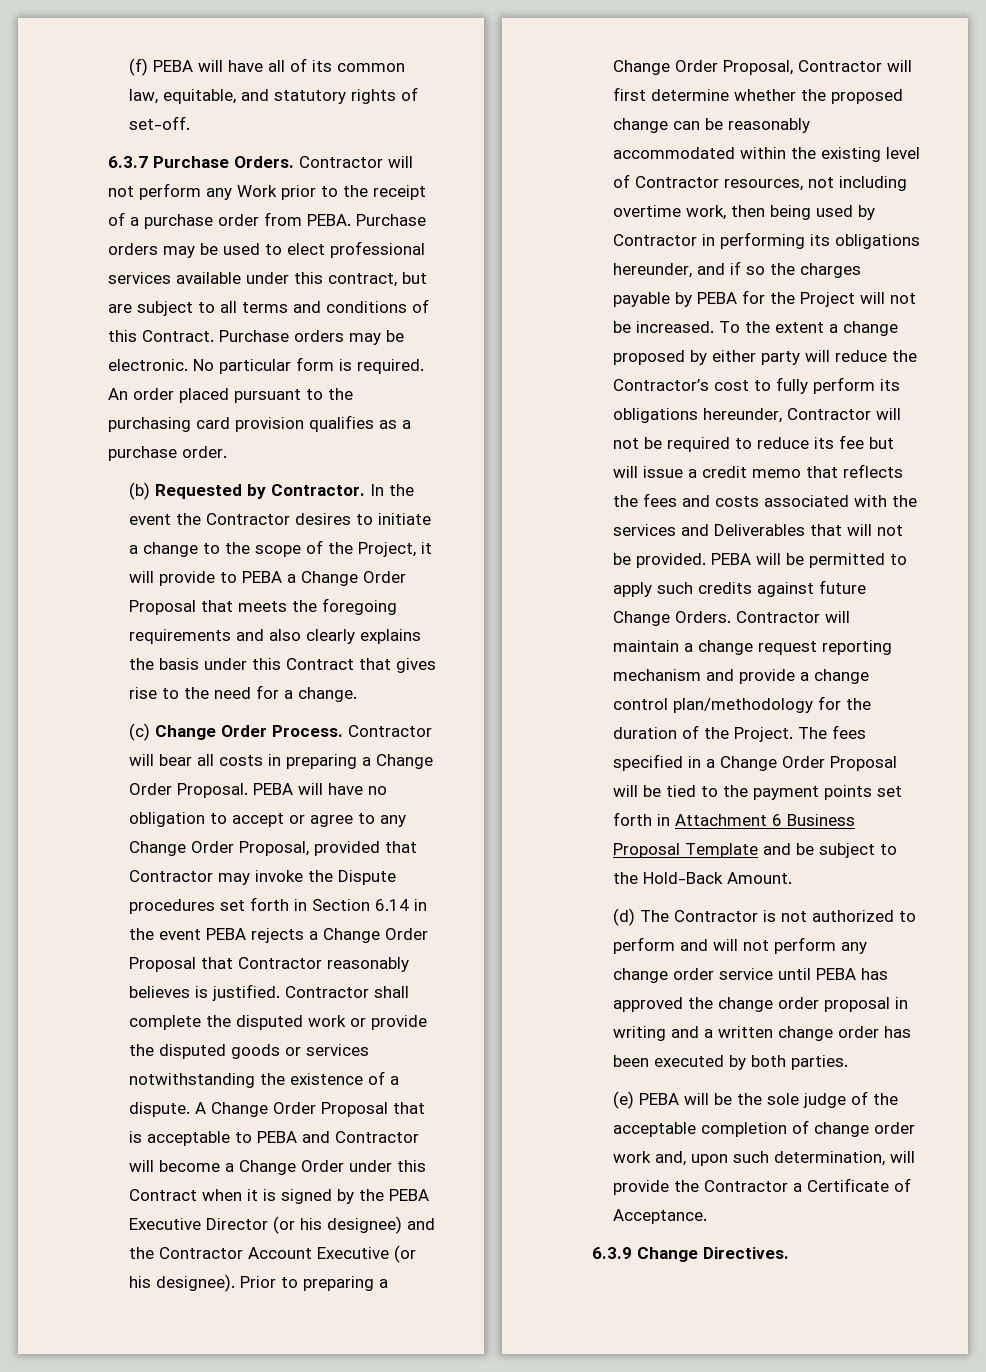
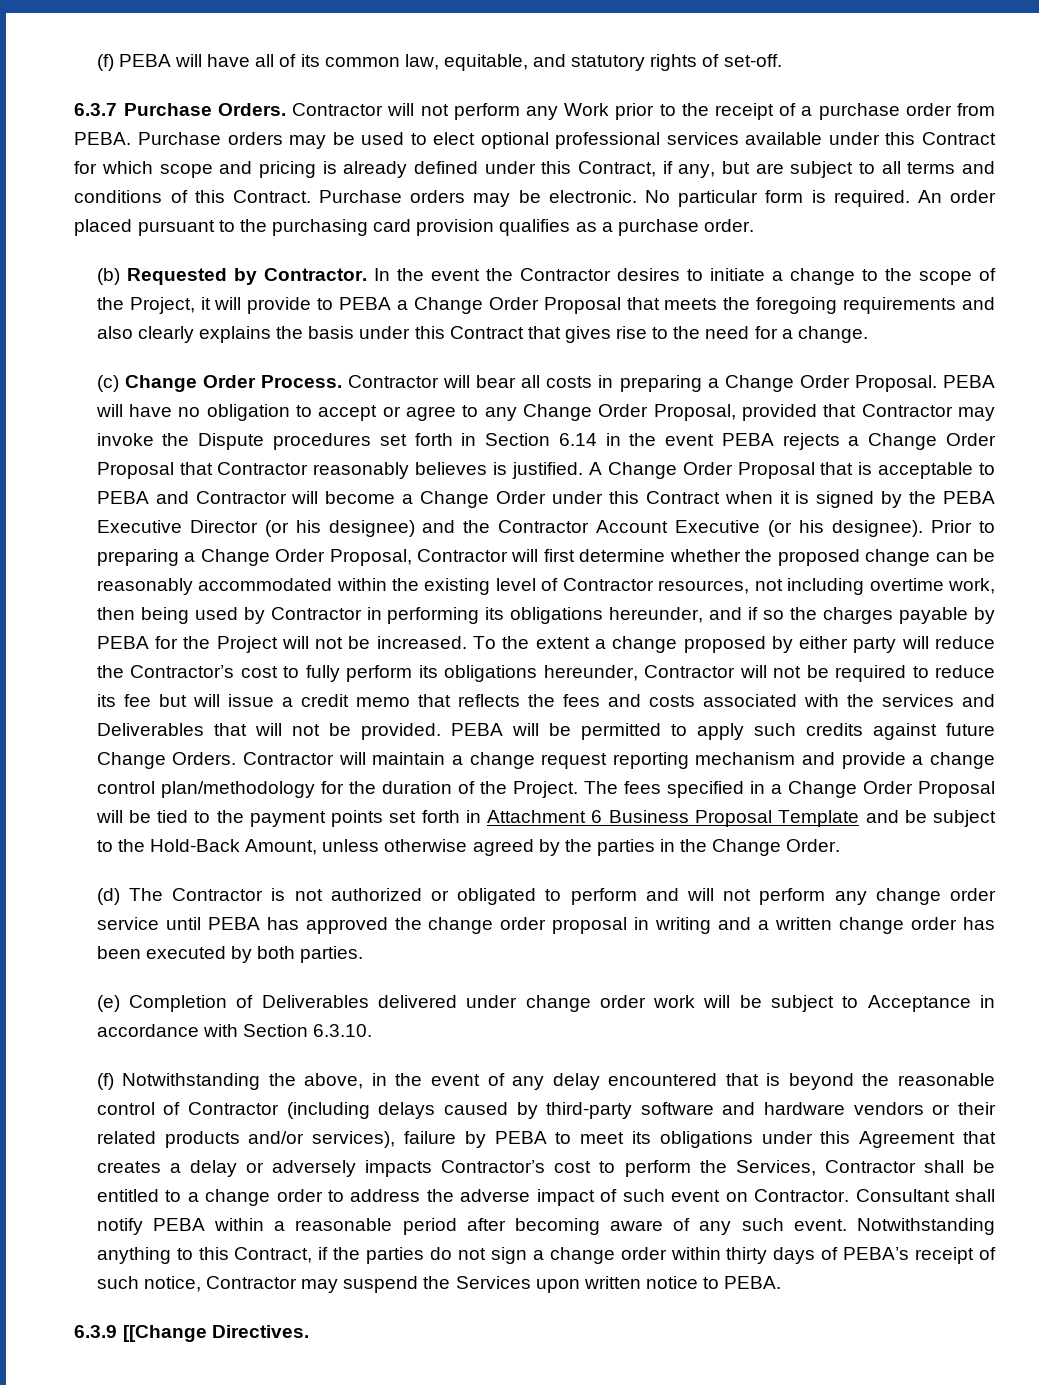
- Purchase orders may be used to elect professional services available under this contract, but are subject to all terms and conditions of this Contract.
+ Purchase orders may be used to elect optional professional services available under this Contract for which scope and pricing is already defined under this Contract, if any, but are subject to all terms and conditions of this Contract.
- Contractor shall complete the disputed work or provide the disputed goods or services notwithstanding the existence of a dispute.
- The fees specified in a Change Order Proposal will be tied to the payment points set forth in Attachment 6 Business Proposal Template and be subject to the Hold-Back Amount.
+ The fees specified in a Change Order Proposal will be tied to the payment points set forth in Attachment 6 Business Proposal Template and be subject to the Hold-Back Amount, unless otherwise agreed by the parties in the Change Order.
- (d) The Contractor is not authorized to perform and will not perform any change order service until PEBA has approved the change order proposal in writing and a written change order has been executed by both parties.
+ (d) The Contractor is not authorized or obligated to perform and will not perform any change order service until PEBA has approved the change order proposal in writing and a written change order has been executed by both parties.
- (e) PEBA will be the sole judge of the acceptable completion of change order work and, upon such determination, will provide the Contractor a Certificate of Acceptance.
+ (e) Completion of Deliverables delivered under change order work will be subject to Acceptance in accordance with Section 6.3.10.
+ (f) Notwithstanding the above, in the event of any delay encountered that is beyond the reasonable control of Contractor (including delays caused by third-party software and hardware vendors or their related products and/or services), failure by PEBA to meet its obligations under this Agreement that creates a delay or adversely impacts Contractor’s cost to perform the Services, Contractor shall be entitled to a change order to address the adverse impact of such event on Contractor. Consultant shall notify PEBA within a reasonable period after becoming aware of any such event. Notwithstanding anything to this Contract, if the parties do not sign a change order within thirty days of PEBA’s receipt of such notice, Contractor may suspend the Services upon written notice to PEBA.
- 6.3.9 Change Directives.
+ 6.3.9 [[Change Directives.

